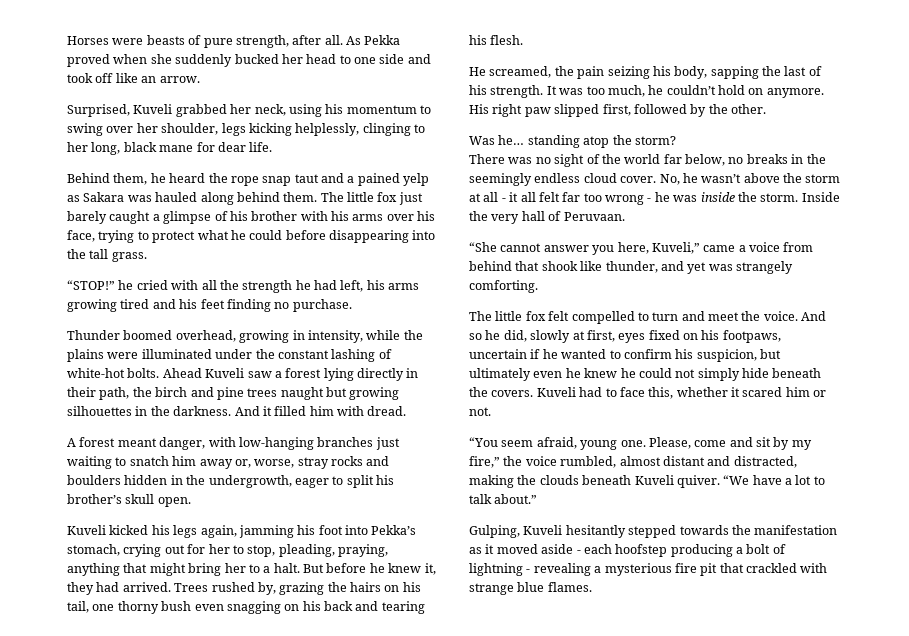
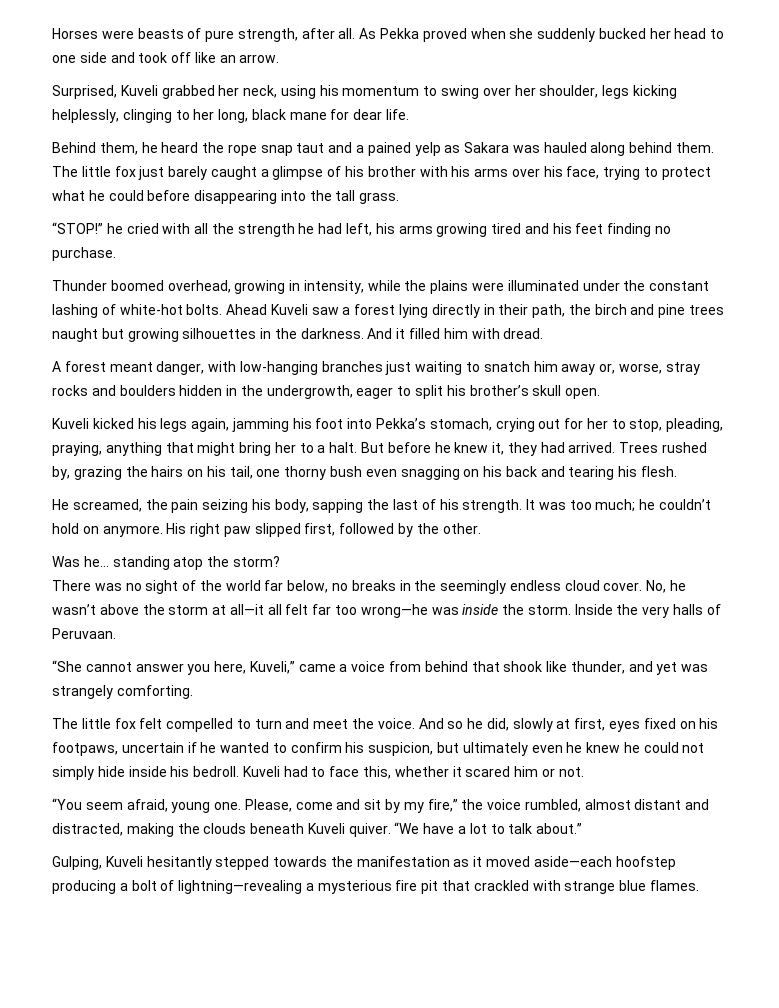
- It was too much, he couldn’t hold on anymore.
+ It was too much; he couldn’t hold on anymore.
- No, he wasn’t above the storm at all - it all felt far too wrong - he was inside the storm.
+ No, he wasn’t above the storm at all—it all felt far too wrong—he was inside the storm.
- Inside the very hall of Peruvaan.
+ Inside the very halls of Peruvaan.
- And so he did, slowly at first, eyes fixed on his footpaws, uncertain if he wanted to confirm his suspicion, but ultimately even he knew he could not simply hide beneath the covers.
+ And so he did, slowly at first, eyes fixed on his footpaws, uncertain if he wanted to confirm his suspicion, but ultimately even he knew he could not simply hide inside his bedroll.
- Gulping, Kuveli hesitantly stepped towards the manifestation as it moved aside - each hoofstep producing a bolt of lightning - revealing a mysterious fire pit that crackled with strange blue flames.
+ Gulping, Kuveli hesitantly stepped towards the manifestation as it moved aside—each hoofstep producing a bolt of lightning—revealing a mysterious fire pit that crackled with strange blue flames.

